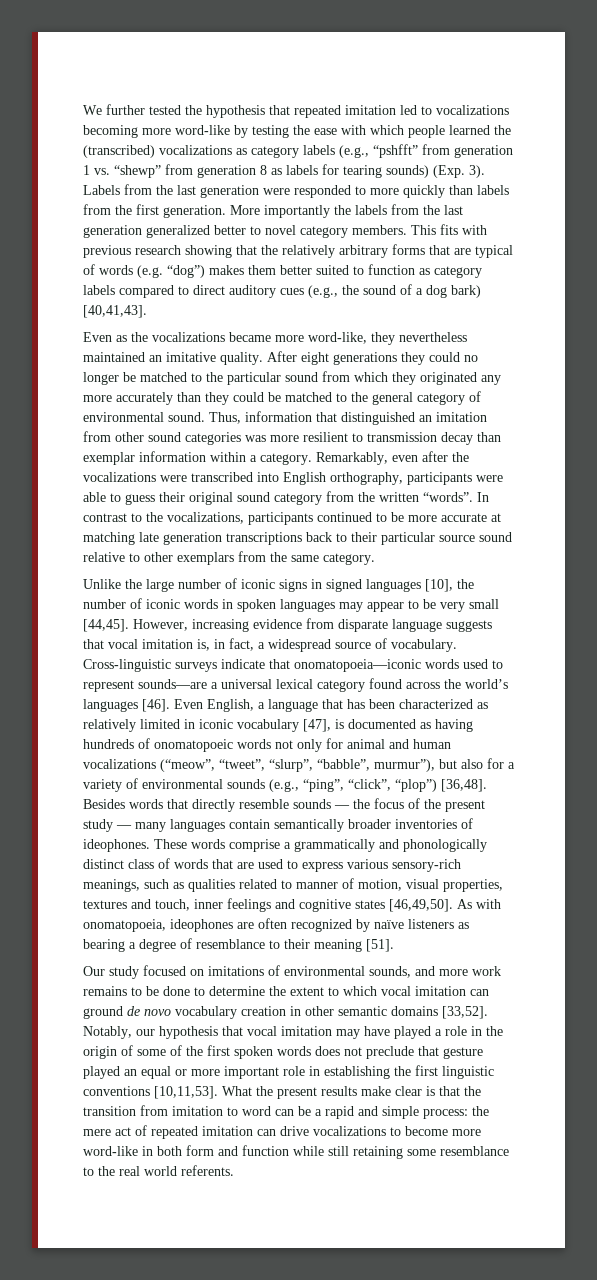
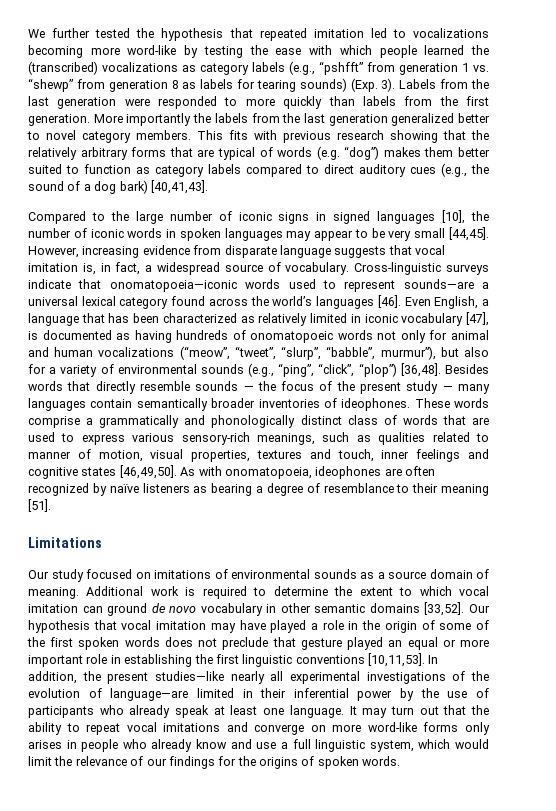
- Even as the vocalizations became more word-like, they nevertheless maintained an imitative quality. After eight generations they could no longer be matched to the particular sound from which they originated any more accurately than they could be matched to the general category of environmental sound. Thus, information that distinguished an imitation from other sound categories was more resilient to transmission decay than exemplar information within a category. Remarkably, even after the vocalizations were transcribed into English orthography, participants were able to guess their original sound category from the written “words”. In contrast to the vocalizations, participants continued to be more accurate at matching late generation transcriptions back to their particular source sound relative to other exemplars from the same category.
- Unlike the large number of iconic signs in signed languages [10], the number of iconic words in spoken languages may appear to be very small [44,45].
+ Compared to the large number of iconic signs in signed languages [10], the number of iconic words in spoken languages may appear to be very small [44,45].
+ Limitations
- Our study focused on imitations of environmental sounds, and more work remains to be done to determine the extent to which vocal imitation can ground de novo vocabulary creation in other semantic domains [33,52].
+ Our study focused on imitations of environmental sounds as a source domain of meaning. Additional work is required to determine the extent to which vocal imitation can ground de novo vocabulary in other semantic domains [33,52].
- Notably, our hypothesis that vocal imitation may have played a role in the origin of some of the first spoken words does not preclude that gesture played an equal or more important role in establishing the first linguistic conventions [10,11,53].
+ Our hypothesis that vocal imitation may have played a role in the origin of some of the first spoken words does not preclude that gesture played an equal or more important role in establishing the first linguistic conventions [10,11,53].
- What the present results make clear is that the transition from imitation to word can be a rapid and simple process: the mere act of repeated imitation can drive vocalizations to become more word-like in both form and function while still retaining some resemblance to the real world referents.
+ In addition, the present studies—like nearly all experimental investigations of the evolution of language—are limited in their inferential power by the use of participants who already speak at least one language. It may turn out that the ability to repeat vocal imitations and converge on more word-like forms only arises in people who already know and use a full linguistic system, which would limit the relevance of our findings for the origins of spoken words.

